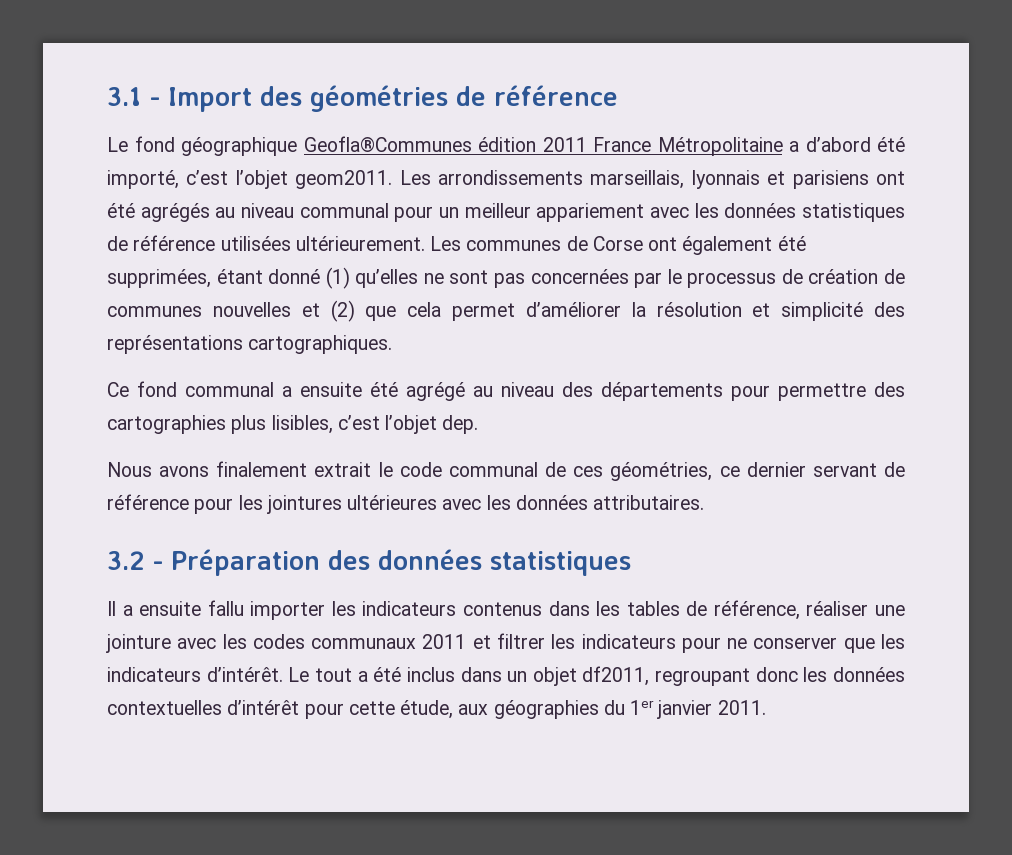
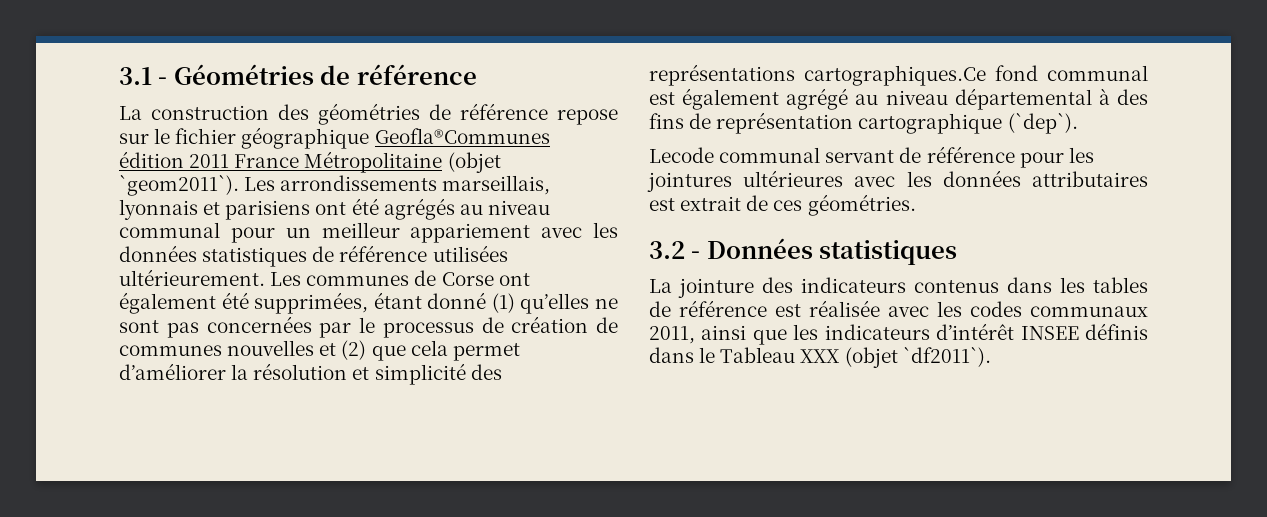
- 3.1 - Import des géométries de référence
- Le fond géographique Geofla®Communes édition 2011 France Métropolitaine a d’abord été importé, c’est l’objet geom2011.
+ 3.1 - Géométries de référence
+ La construction des géométries de référence repose sur le fichier géographique Geofla®Communes édition 2011 France Métropolitaine (objet `geom2011`).
- Les communes de Corse ont également été supprimées, étant donné (1) qu’elles ne sont pas concernées par le processus de création de communes nouvelles et (2) que cela permet d’améliorer la résolution et simplicité des représentations cartographiques.
- Ce fond communal a ensuite été agrégé au niveau des départements pour permettre des cartographies plus lisibles, c’est l’objet dep.
- Nous avons finalement extrait le code communal de ces géométries, ce dernier servant de référence pour les jointures ultérieures avec les données attributaires.
- 3.2 - Préparation des données statistiques
- Il a ensuite fallu importer les indicateurs contenus dans les tables de référence, réaliser une jointure avec les codes communaux 2011 et filtrer les indicateurs pour ne conserver que les indicateurs d’intérêt. Le tout a été inclus dans un objet df2011, regroupant donc les données contextuelles d’intérêt pour cette étude, aux géographies du 1er janvier 2011.
+ Les communes de Corse ont également été supprimées, étant donné (1) qu’elles ne sont pas concernées par le processus de création de communes nouvelles et (2) que cela permet d’améliorer la résolution et simplicité des représentations cartographiques.Ce fond communal est également agrégé au niveau départemental à des fins de représentation cartographique (`dep`).
+ Lecode communal servant de référence pour les jointures ultérieures avec les données attributaires est extrait de ces géométries.
+ 3.2 - Données statistiques
+ La jointure des indicateurs contenus dans les tables de référence est réalisée avec les codes communaux 2011, ainsi que les indicateurs d’intérêt INSEE définis dans le Tableau XXX (objet `df2011`).

